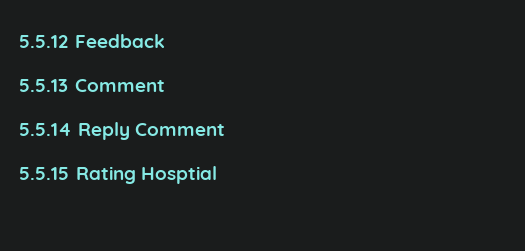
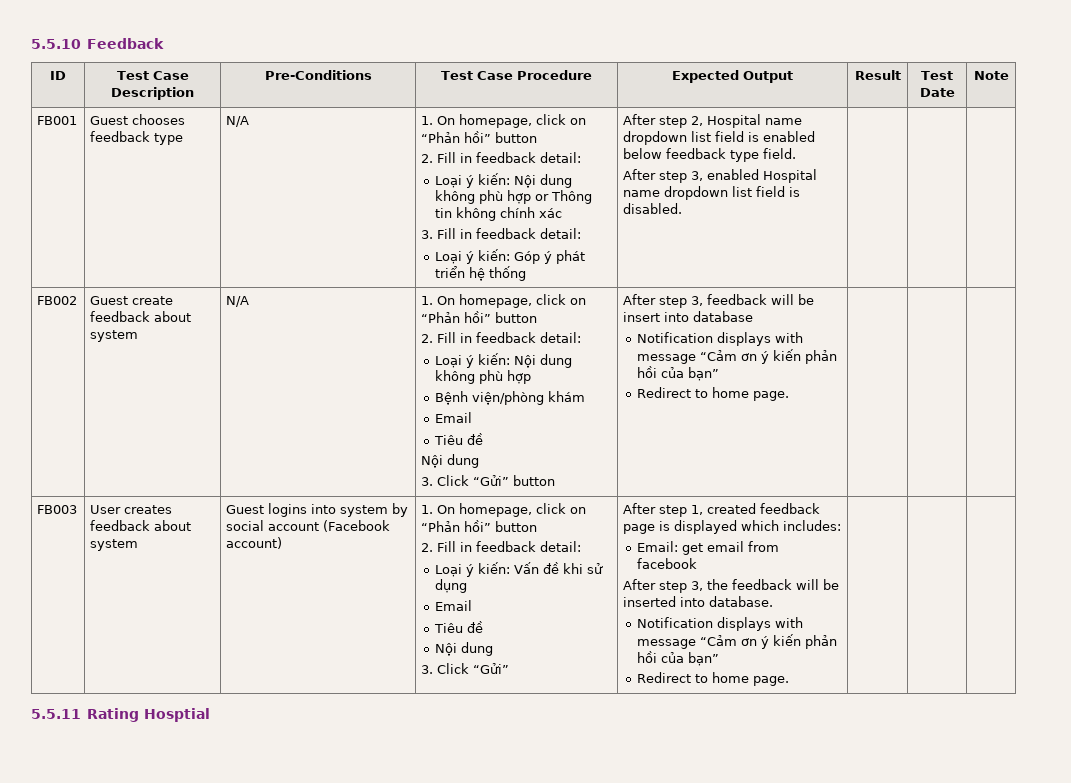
- 5.5.12 Feedback
+ 5.5.10 Feedback
- 5.5.13 Comment
- 5.5.14 Reply Comment
- 5.5.15 Rating Hosptial
+ ID | Test Case Description | Pre-Conditions | Test Case Procedure | Expected Output | Result | Test Date | Note
+ FB001 | Guest chooses feedback type | N/A | 1. On homepage, click on “Phản hồi” button
+ 2. Fill in feedback detail:
+ Loại ý kiến: Nội dung không phù hợp or Thông tin không chính xác
+ 3. Fill in feedback detail:
+ Loại ý kiến: Góp ý phát triển hệ thống | After step 2, Hospital name dropdown list field is enabled below feedback type field.
+ After step 3, enabled Hospital name dropdown list field is disabled. | | |
+ FB002 | Guest create feedback about system | N/A | 1. On homepage, click on “Phản hồi” button
+ 2. Fill in feedback detail:
+ Loại ý kiến: Nội dung không phù hợp
+ Bệnh viện/phòng khám
+ Email
+ Tiêu đề
+ Nội dung
+ 3. Click “Gửi” button | After step 3, feedback will be insert into database
+ Notification displays with message “Cảm ơn ý kiến phản hồi của bạn”
+ Redirect to home page. | | |
+ FB003 | User creates feedback about system | Guest logins into system by social account (Facebook account) | 1. On homepage, click on “Phản hồi” button
+ 2. Fill in feedback detail:
+ Loại ý kiến: Vấn đề khi sử dụng
+ Email
+ Tiêu đề
+ Nội dung
+ 3. Click “Gửi” | After step 1, created feedback page is displayed which includes:
+ Email: get email from facebook
+ After step 3, the feedback will be inserted into database.
+ Notification displays with message “Cảm ơn ý kiến phản hồi của bạn”
+ Redirect to home page. | | |
+ 5.5.11 Rating Hosptial

